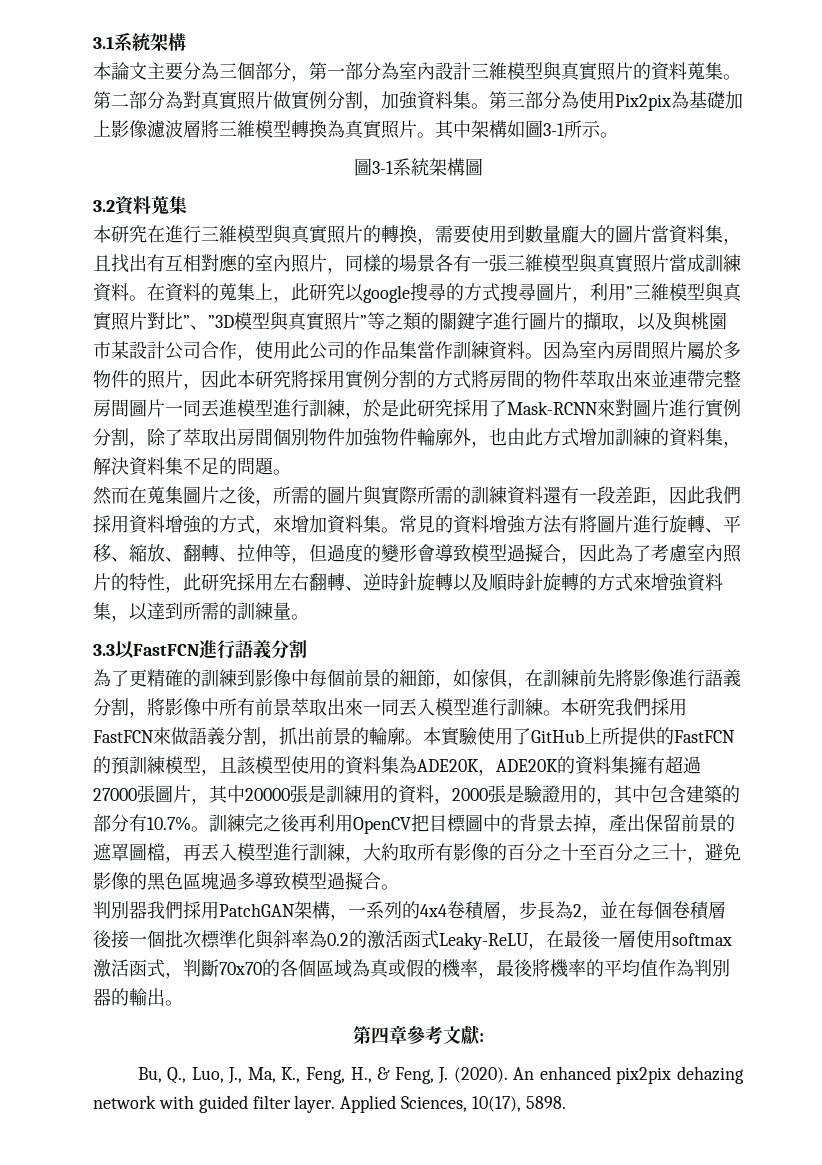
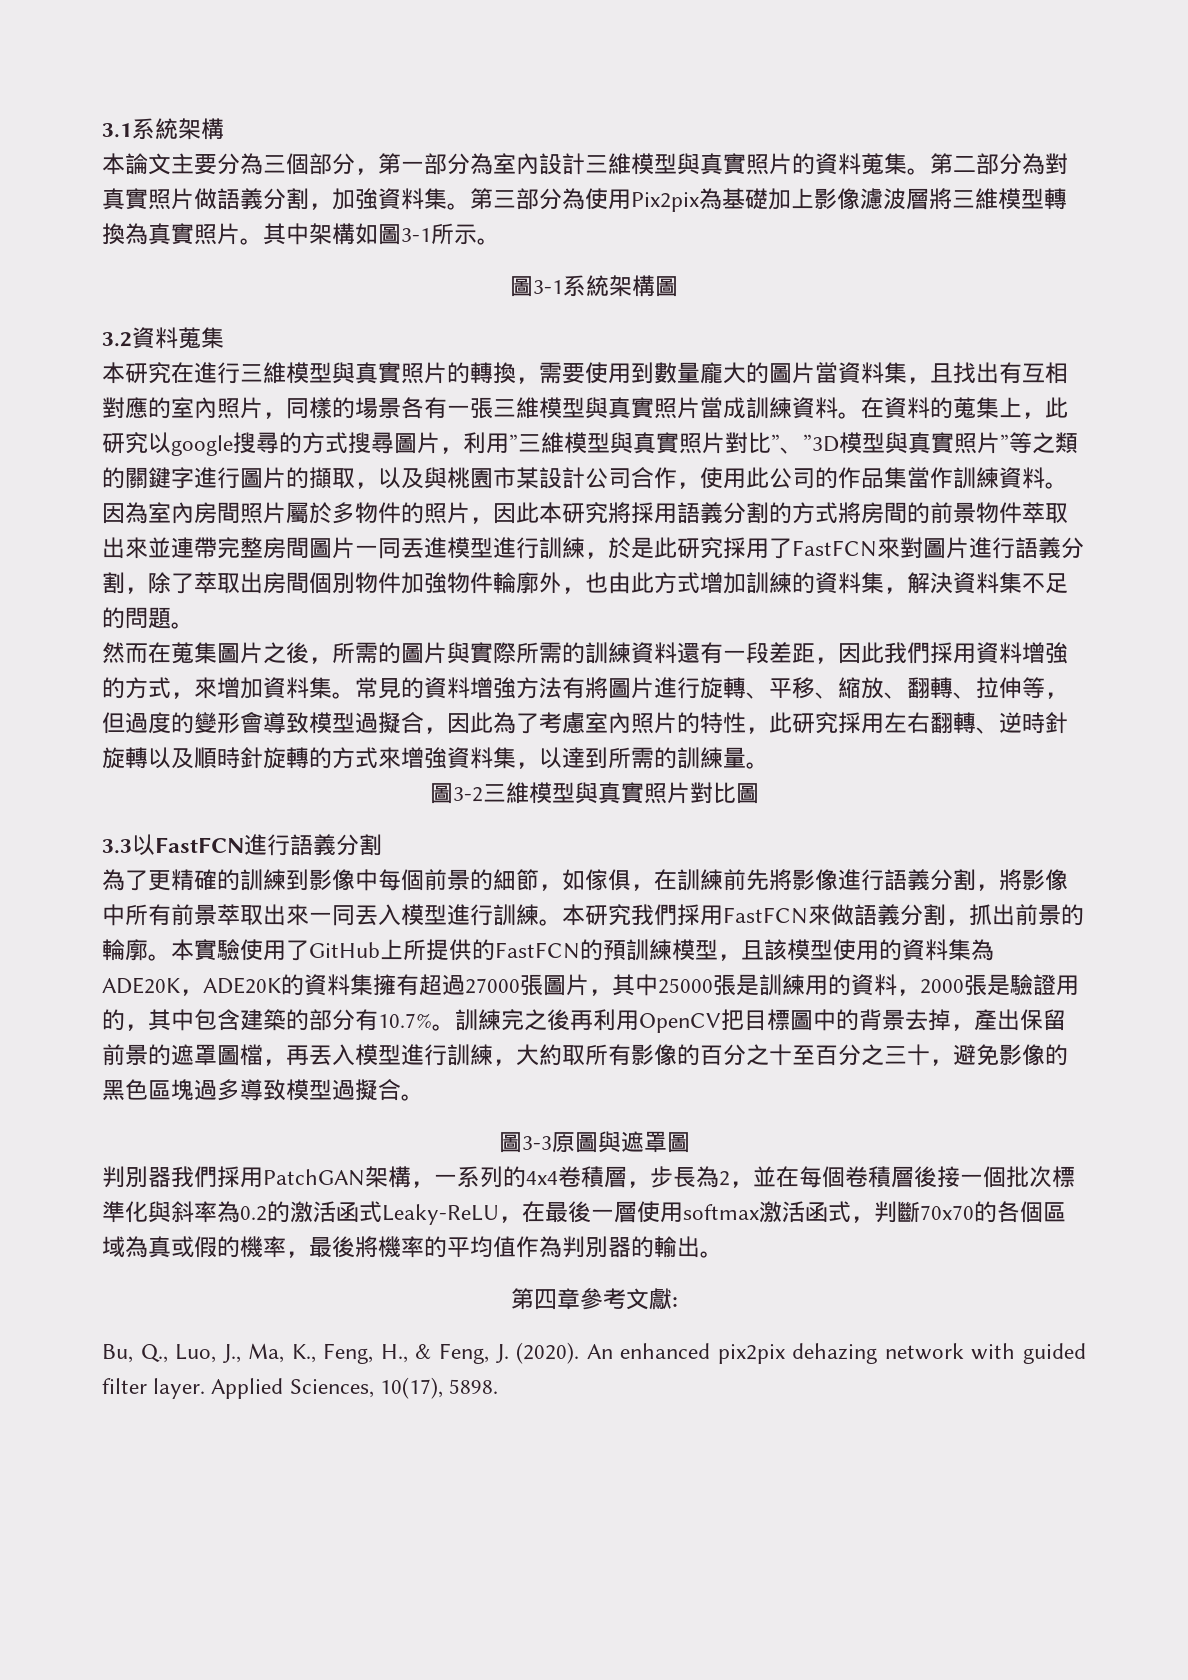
- 第二部分為對真實照片做實例分割，加強資料集。
+ 第二部分為對真實照片做語義分割，加強資料集。
- 因為室內房間照片屬於多物件的照片，因此本研究將採用實例分割的方式將房間的物件萃取出來並連帶完整房間圖片一同丟進模型進行訓練，於是此研究採用了Mask-RCNN來對圖片進行實例分割，除了萃取出房間個別物件加強物件輪廓外，也由此方式增加訓練的資料集，解決資料集不足的問題。
+ 因為室內房間照片屬於多物件的照片，因此本研究將採用語義分割的方式將房間的前景物件萃取出來並連帶完整房間圖片一同丟進模型進行訓練，於是此研究採用了FastFCN來對圖片進行語義分割，除了萃取出房間個別物件加強物件輪廓外，也由此方式增加訓練的資料集，解決資料集不足的問題。
+ 圖3-2三維模型與真實照片對比圖
- 本實驗使用了GitHub上所提供的FastFCN的預訓練模型，且該模型使用的資料集為ADE20K，ADE20K的資料集擁有超過27000張圖片，其中20000張是訓練用的資料，2000張是驗證用的，其中包含建築的部分有10.7%。
+ 本實驗使用了GitHub上所提供的FastFCN的預訓練模型，且該模型使用的資料集為ADE20K，ADE20K的資料集擁有超過27000張圖片，其中25000張是訓練用的資料，2000張是驗證用的，其中包含建築的部分有10.7%。
+ 圖3-3原圖與遮罩圖

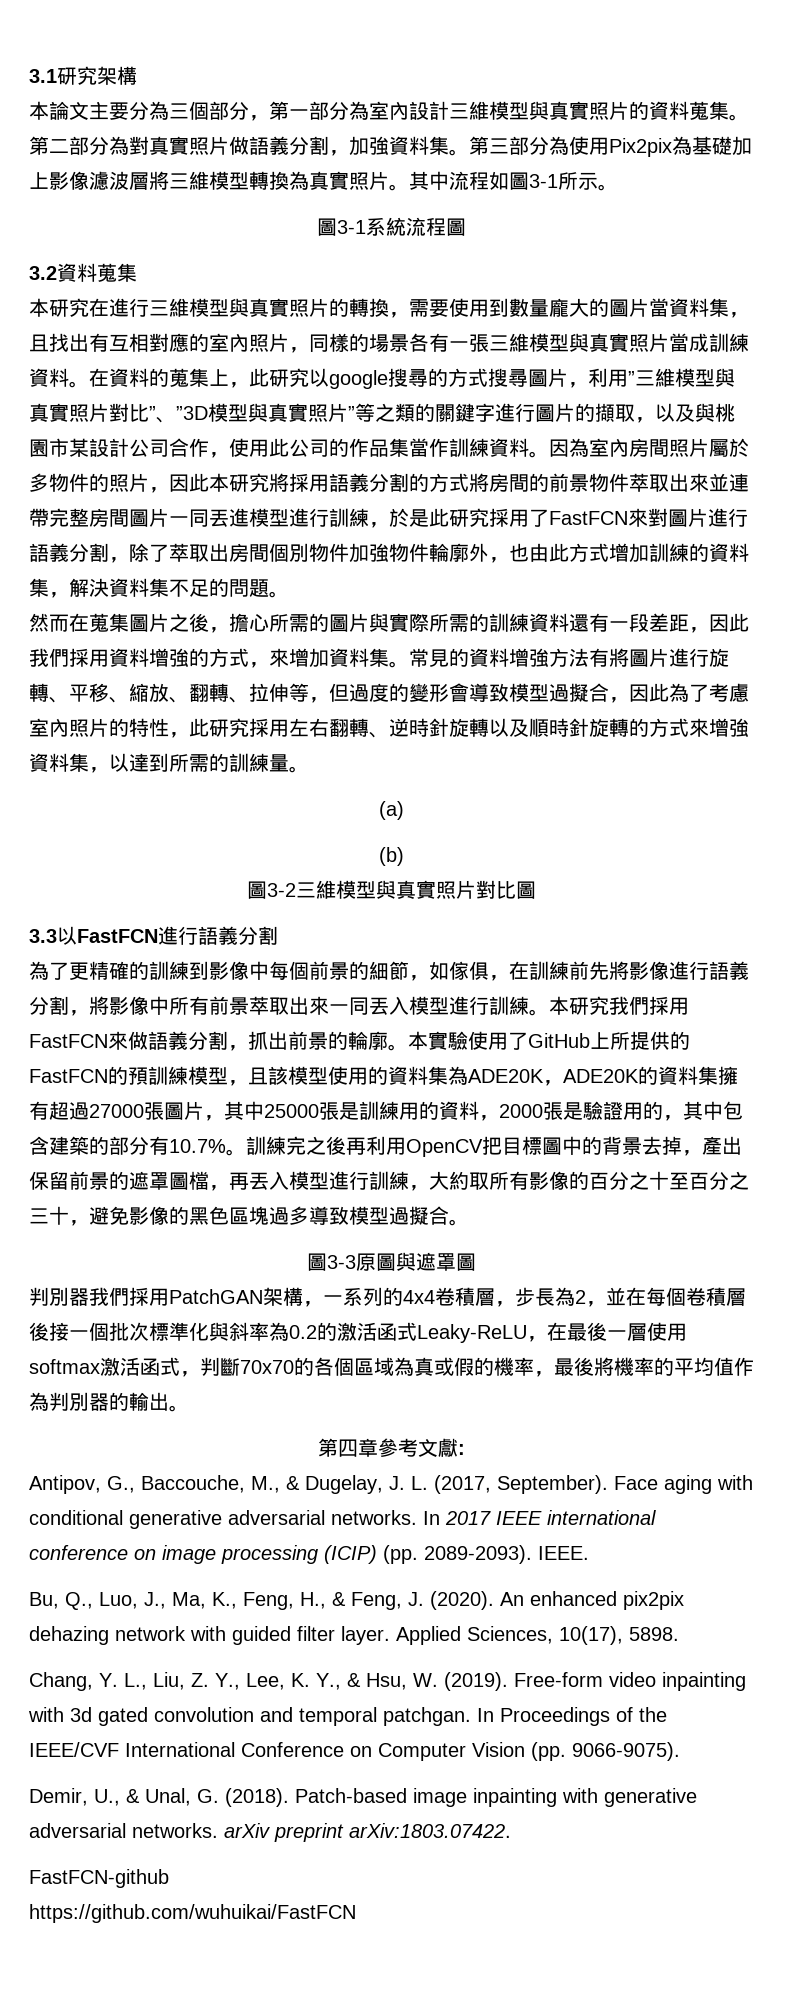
- 3.1系統架構
+ 3.1研究架構
- 其中架構如圖3-1所示。
+ 其中流程如圖3-1所示。
- 圖3-1系統架構圖
+ 圖3-1系統流程圖
- 然而在蒐集圖片之後，所需的圖片與實際所需的訓練資料還有一段差距，因此我們採用資料增強的方式，來增加資料集。
+ 然而在蒐集圖片之後，擔心所需的圖片與實際所需的訓練資料還有一段差距，因此我們採用資料增強的方式，來增加資料集。
+ (a)
+ (b)
+ Antipov, G., Baccouche, M., & Dugelay, J. L. (2017, September). Face aging with conditional generative adversarial networks. In 2017 IEEE international conference on image processing (ICIP) (pp. 2089-2093). IEEE.
+ Chang, Y. L., Liu, Z. Y., Lee, K. Y., & Hsu, W. (2019). Free-form video inpainting with 3d gated convolution and temporal patchgan. In Proceedings of the IEEE/CVF International Conference on Computer Vision (pp. 9066-9075).
+ Demir, U., & Unal, G. (2018). Patch-based image inpainting with generative adversarial networks. arXiv preprint arXiv:1803.07422.
+ FastFCN-github
+ https://github.com/wuhuikai/FastFCN

